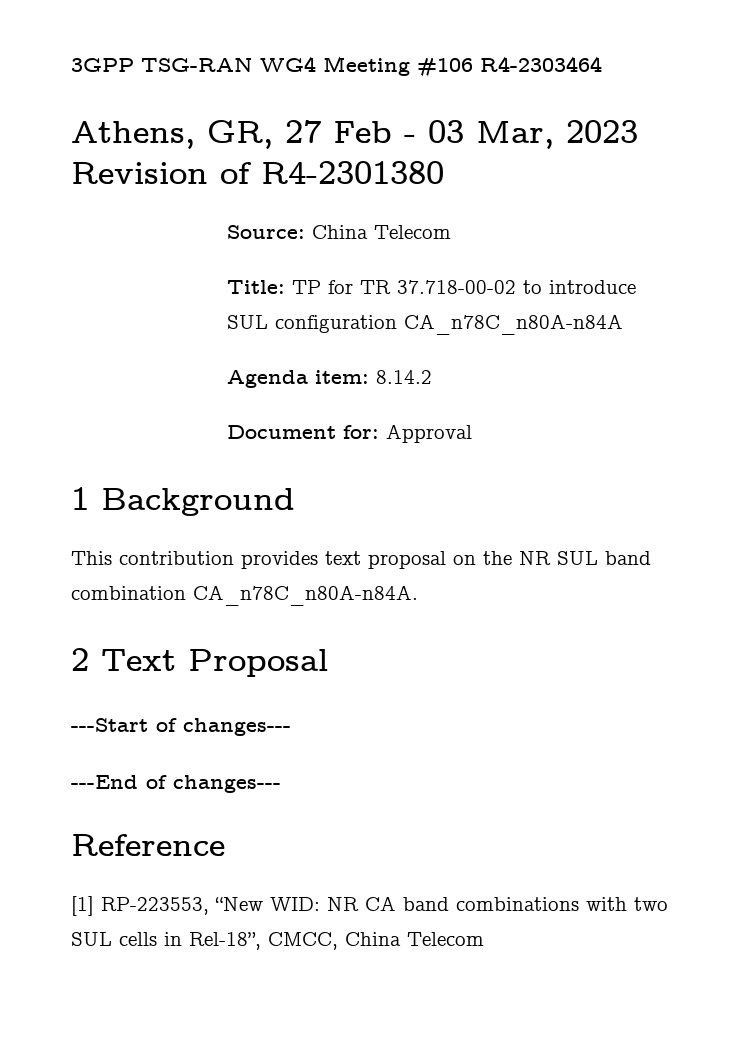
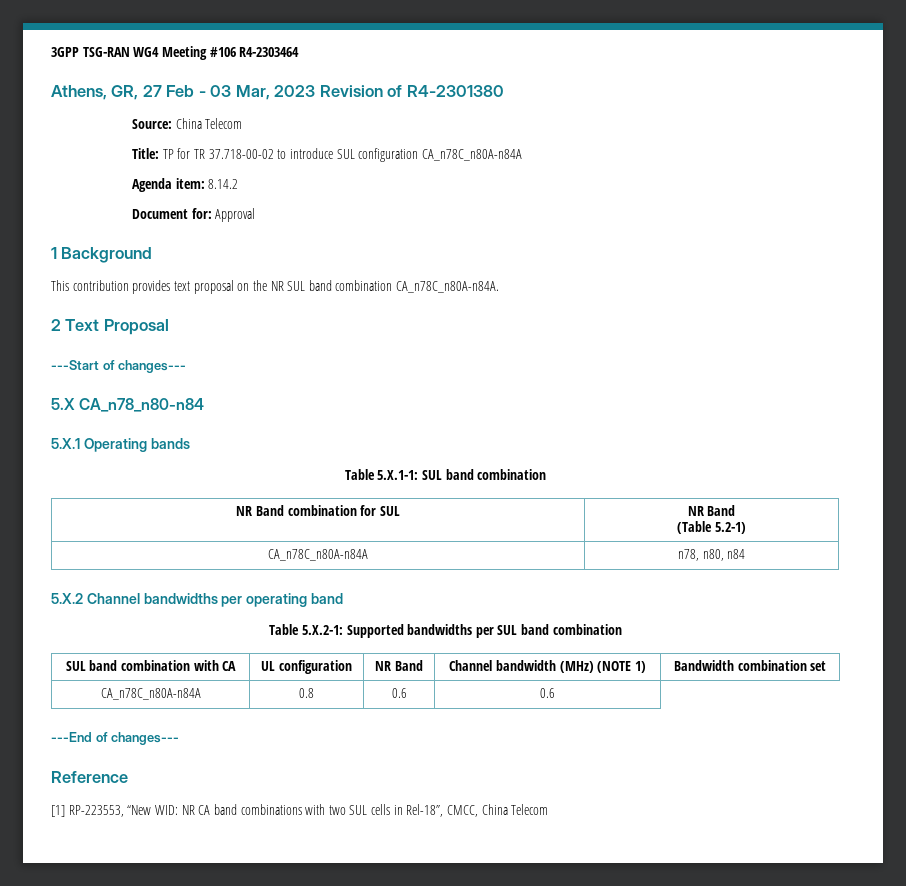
+ 5.X CA_n78_n80-n84
+ 5.X.1 Operating bands
+ Table 5.X.1-1: SUL band combination
+ NR Band combination for SUL | NR Band
+ (Table 5.2-1)
+ CA_n78C_n80A-n84A | n78, n80, n84
+ 5.X.2 Channel bandwidths per operating band
+ Table 5.X.2-1: Supported bandwidths per SUL band combination
+ SUL band combination with CA | UL configuration | NR Band | Channel bandwidth (MHz) (NOTE 1) | Bandwidth combination set
+ CA_n78C_n80A-n84A | 0.8 | 0.6 | 0.6

